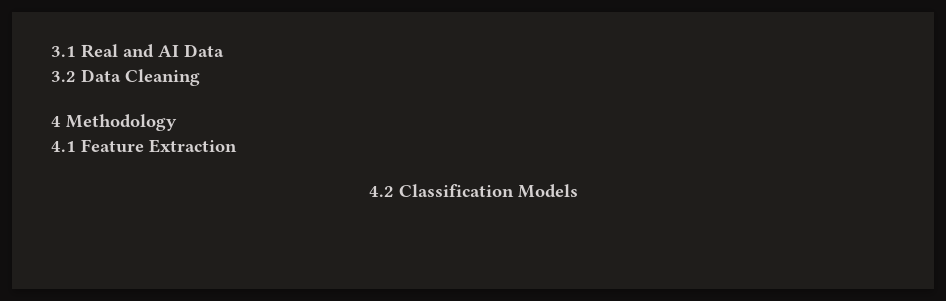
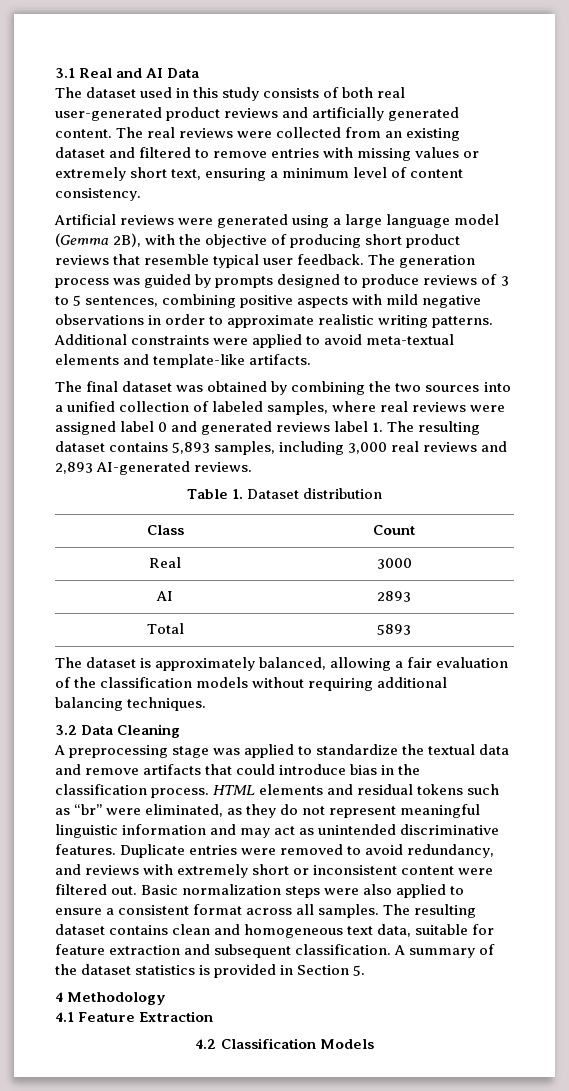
+ The dataset used in this study consists of both real user-generated product reviews and artificially generated content. The real reviews were collected from an existing dataset and filtered to remove entries with missing values or extremely short text, ensuring a minimum level of content consistency.
+ Artificial reviews were generated using a large language model (Gemma 2B), with the objective of producing short product reviews that resemble typical user feedback. The generation process was guided by prompts designed to produce reviews of 3 to 5 sentences, combining positive aspects with mild negative observations in order to approximate realistic writing patterns. Additional constraints were applied to avoid meta-textual elements and template-like artifacts.
+ The final dataset was obtained by combining the two sources into a unified collection of labeled samples, where real reviews were assigned label 0 and generated reviews label 1. The resulting dataset contains 5,893 samples, including 3,000 real reviews and 2,893 AI-generated reviews.
+ Table 1. Dataset distribution
+ Class | Count
+ Real | 3000
+ AI | 2893
+ Total | 5893
+ The dataset is approximately balanced, allowing a fair evaluation of the classification models without requiring additional balancing techniques.
  3.2 Data Cleaning
+ A preprocessing stage was applied to standardize the textual data and remove artifacts that could introduce bias in the classification process. HTML elements and residual tokens such as “br” were eliminated, as they do not represent meaningful linguistic information and may act as unintended discriminative features. Duplicate entries were removed to avoid redundancy, and reviews with extremely short or inconsistent content were filtered out. Basic normalization steps were also applied to ensure a consistent format across all samples. The resulting dataset contains clean and homogeneous text data, suitable for feature extraction and subsequent classification. A summary of the dataset statistics is provided in Section 5.

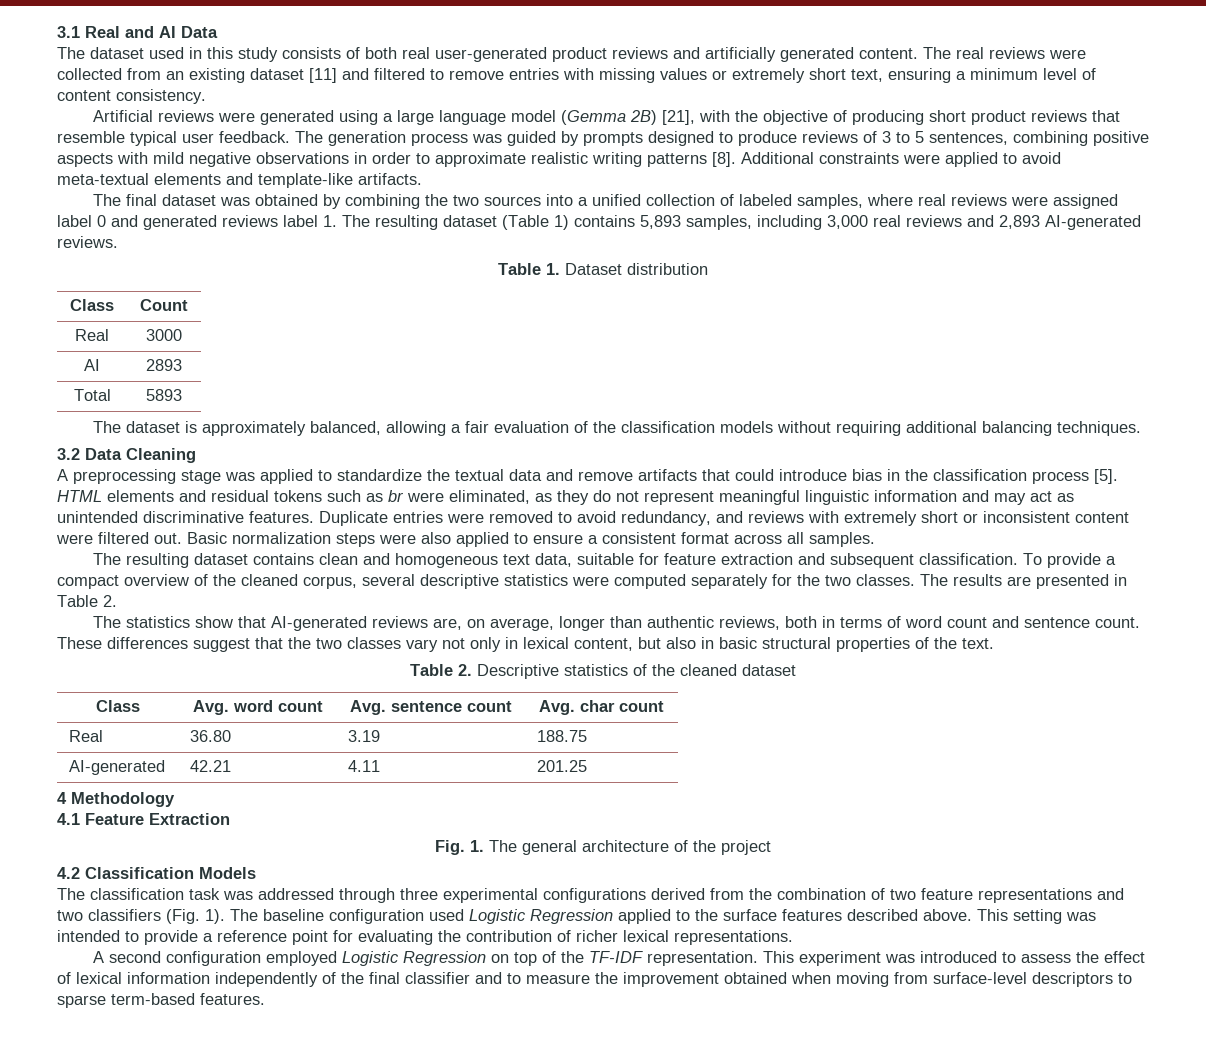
- The real reviews were collected from an existing dataset and filtered to remove entries with missing values or extremely short text, ensuring a minimum level of content consistency.
+ The real reviews were collected from an existing dataset [11] and filtered to remove entries with missing values or extremely short text, ensuring a minimum level of content consistency.
- Artificial reviews were generated using a large language model (Gemma 2B), with the objective of producing short product reviews that resemble typical user feedback.
+ Artificial reviews were generated using a large language model (Gemma 2B) [21], with the objective of producing short product reviews that resemble typical user feedback.
- The generation process was guided by prompts designed to produce reviews of 3 to 5 sentences, combining positive aspects with mild negative observations in order to approximate realistic writing patterns.
+ The generation process was guided by prompts designed to produce reviews of 3 to 5 sentences, combining positive aspects with mild negative observations in order to approximate realistic writing patterns [8].
- The final dataset was obtained by combining the two sources into a unified collection of labeled samples, where real reviews were assigned label 0 and generated reviews label 1. The resulting dataset contains 5,893 samples, including 3,000 real reviews and 2,893 AI-generated reviews.
+ The final dataset was obtained by combining the two sources into a unified collection of labeled samples, where real reviews were assigned label 0 and generated reviews label 1. The resulting dataset (Table 1) contains 5,893 samples, including 3,000 real reviews and 2,893 AI-generated reviews.
- A preprocessing stage was applied to standardize the textual data and remove artifacts that could introduce bias in the classification process.
+ A preprocessing stage was applied to standardize the textual data and remove artifacts that could introduce bias in the classification process [5].
- HTML elements and residual tokens such as “br” were eliminated, as they do not represent meaningful linguistic information and may act as unintended discriminative features.
+ HTML elements and residual tokens such as br were eliminated, as they do not represent meaningful linguistic information and may act as unintended discriminative features.
- Basic normalization steps were also applied to ensure a consistent format across all samples. The resulting dataset contains clean and homogeneous text data, suitable for feature extraction and subsequent classification.
+ Basic normalization steps were also applied to ensure a consistent format across all samples.
+ The resulting dataset contains clean and homogeneous text data, suitable for feature extraction and subsequent classification.
- A summary of the dataset statistics is provided in Section 5.
+ To provide a compact overview of the cleaned corpus, several descriptive statistics were computed separately for the two classes. The results are presented in Table 2.
+ The statistics show that AI-generated reviews are, on average, longer than authentic reviews, both in terms of word count and sentence count. These differences suggest that the two classes vary not only in lexical content, but also in basic structural properties of the text.
+ Table 2. Descriptive statistics of the cleaned dataset
+ Class | Avg. word count | Avg. sentence count | Avg. char count
+ Real | 36.80 | 3.19 | 188.75
+ AI-generated | 42.21 | 4.11 | 201.25
+ Fig. 1. The general architecture of the project
  4.2 Classification Models
+ The classification task was addressed through three experimental configurations derived from the combination of two feature representations and two classifiers (Fig. 1). The baseline configuration used Logistic Regression applied to the surface features described above. This setting was intended to provide a reference point for evaluating the contribution of richer lexical representations.
+ A second configuration employed Logistic Regression on top of the TF-IDF representation. This experiment was introduced to assess the effect of lexical information independently of the final classifier and to measure the improvement obtained when moving from surface-level descriptors to sparse term-based features.

